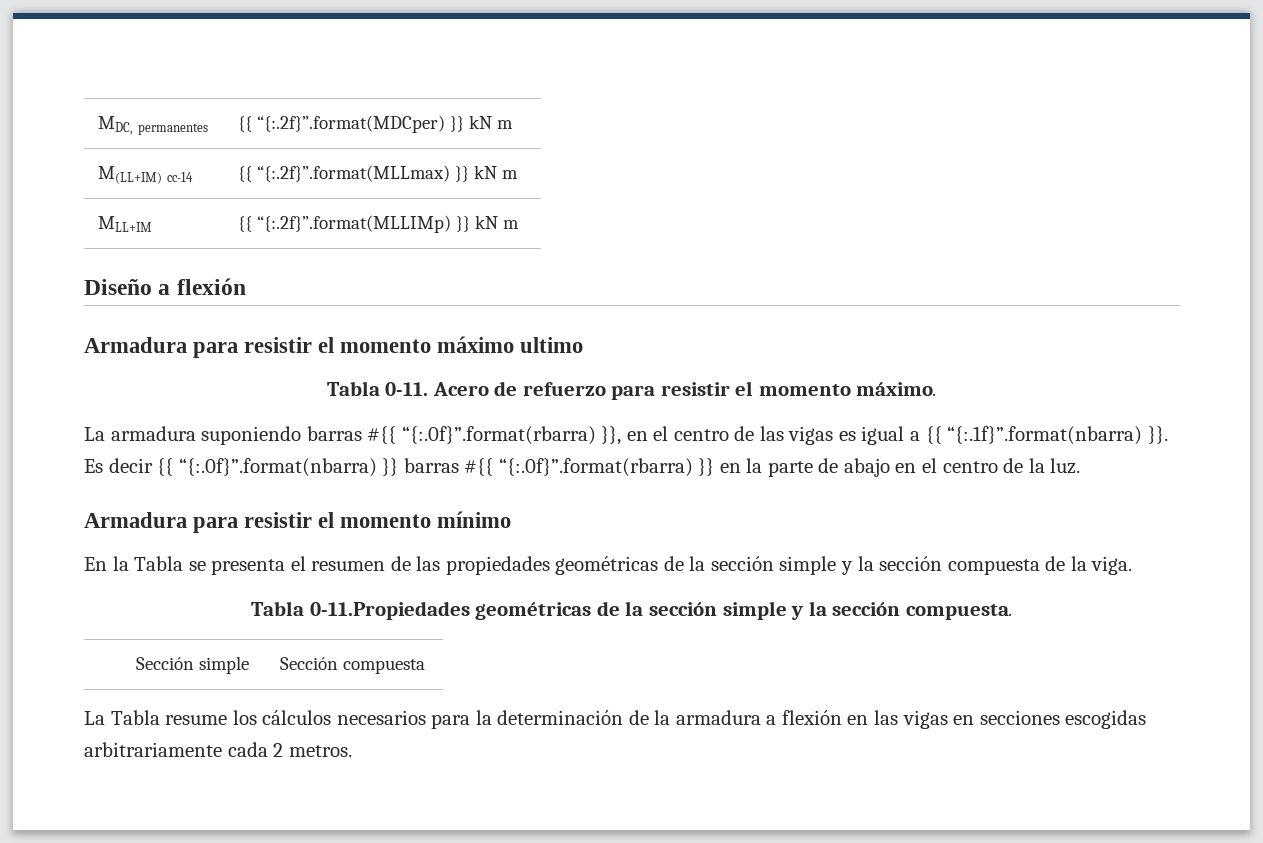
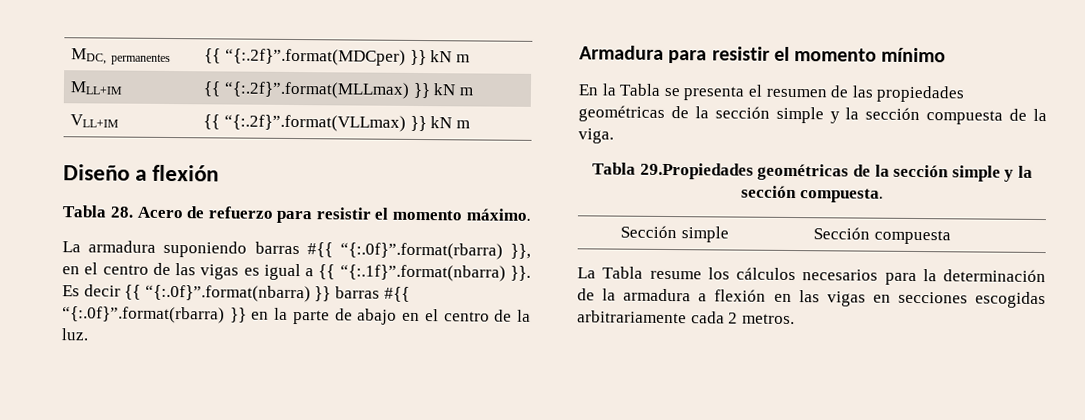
- M(LL+IM) cc-14 | {{ “{:.2f}”.format(MLLmax) }} kN m
+ MLL+IM | {{ “{:.2f}”.format(MLLmax) }} kN m
- MLL+IM | {{ “{:.2f}”.format(MLLIMp) }} kN m
+ VLL+IM | {{ “{:.2f}”.format(VLLmax) }} kN m
- Armadura para resistir el momento máximo ultimo
- Tabla 0-11. Acero de refuerzo para resistir el momento máximo.
+ Tabla 28. Acero de refuerzo para resistir el momento máximo.
- Tabla 0-11.Propiedades geométricas de la sección simple y la sección compuesta.
+ Tabla 29.Propiedades geométricas de la sección simple y la sección compuesta.

